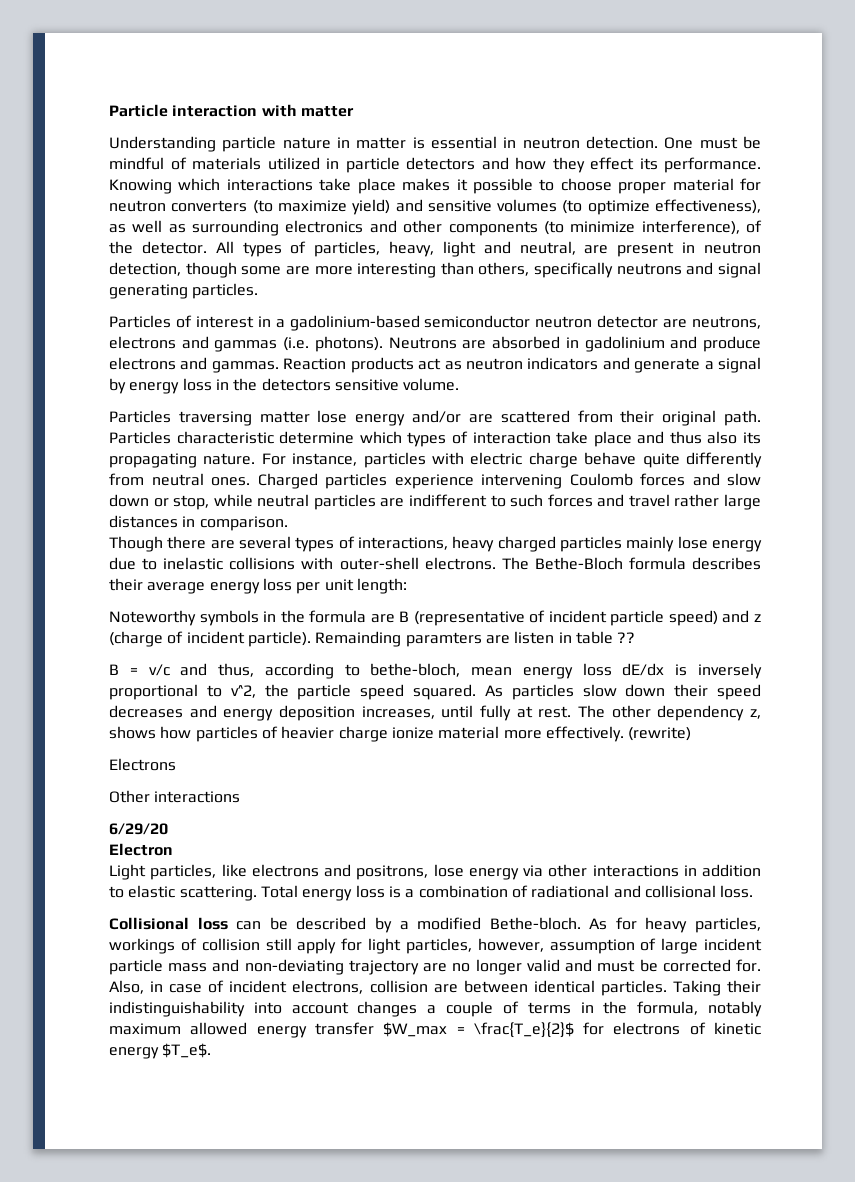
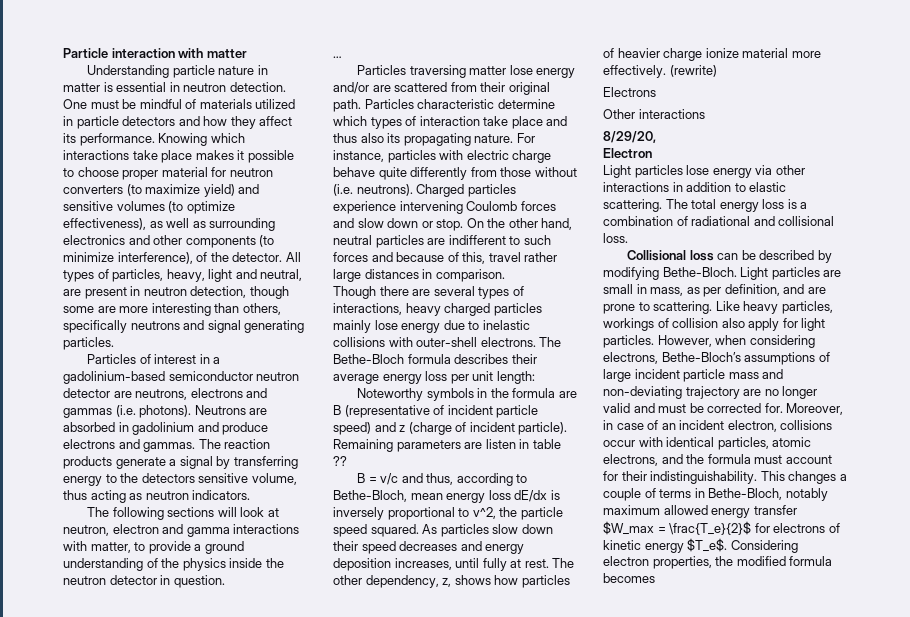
- One must be mindful of materials utilized in particle detectors and how they effect its performance.
+ One must be mindful of materials utilized in particle detectors and how they affect its performance.
- Reaction products act as neutron indicators and generate a signal by energy loss in the detectors sensitive volume.
+ The reaction products generate a signal by transferring energy to the detectors sensitive volume, thus acting as neutron indicators.
+ The following sections will look at neutron, electron and gamma interactions with matter, to provide a ground understanding of the physics inside the neutron detector in question.
+ …
- For instance, particles with electric charge behave quite differently from neutral ones.
+ For instance, particles with electric charge behave quite differently from those without (i.e. neutrons).
- Charged particles experience intervening Coulomb forces and slow down or stop, while neutral particles are indifferent to such forces and travel rather large distances in comparison.
+ Charged particles experience intervening Coulomb forces and slow down or stop. On the other hand, neutral particles are indifferent to such forces and because of this, travel rather large distances in comparison.
- Remainding paramters are listen in table ??
+ Remaining parameters are listen in table ??
- B = v/c and thus, according to bethe-bloch, mean energy loss dE/dx is inversely proportional to v^2, the particle speed squared.
+ B = v/c and thus, according to Bethe-Bloch, mean energy loss dE/dx is inversely proportional to v^2, the particle speed squared.
- The other dependency z, shows how particles of heavier charge ionize material more effectively.
+ The other dependency, z, shows how particles of heavier charge ionize material more effectively.
- 6/29/20
+ 8/29/20,
- Light particles, like electrons and positrons, lose energy via other interactions in addition to elastic scattering.
+ Light particles lose energy via other interactions in addition to elastic scattering.
- Total energy loss is a combination of radiational and collisional loss.
+ The total energy loss is a combination of radiational and collisional loss.
- Collisional loss can be described by a modified Bethe-bloch. As for heavy particles, workings of collision still apply for light particles, however, assumption of large incident particle mass and non-deviating trajectory are no longer valid and must be corrected for.
+ Collisional loss can be described by modifying Bethe-Bloch. Light particles are small in mass, as per definition, and are prone to scattering. Like heavy particles, workings of collision also apply for light particles. However, when considering electrons, Bethe-Bloch’s assumptions of large incident particle mass and non-deviating trajectory are no longer valid and must be corrected for.
- Also, in case of incident electrons, collision are between identical particles. Taking their indistinguishability into account changes a couple of terms in the formula, notably maximum allowed energy transfer $W_max = \frac{T_e}{2}$ for electrons of kinetic energy $T_e$.
+ Moreover, in case of an incident electron, collisions occur with identical particles, atomic electrons, and the formula must account for their indistinguishability. This changes a couple of terms in Bethe-Bloch, notably maximum allowed energy transfer $W_max = \frac{T_e}{2}$ for electrons of kinetic energy $T_e$.
+ Considering electron properties, the modified formula becomes

